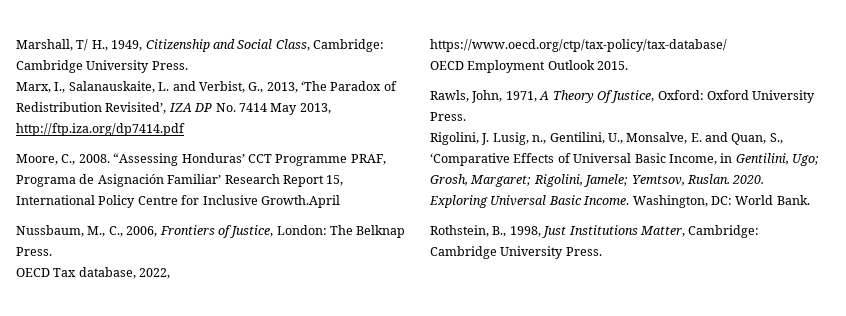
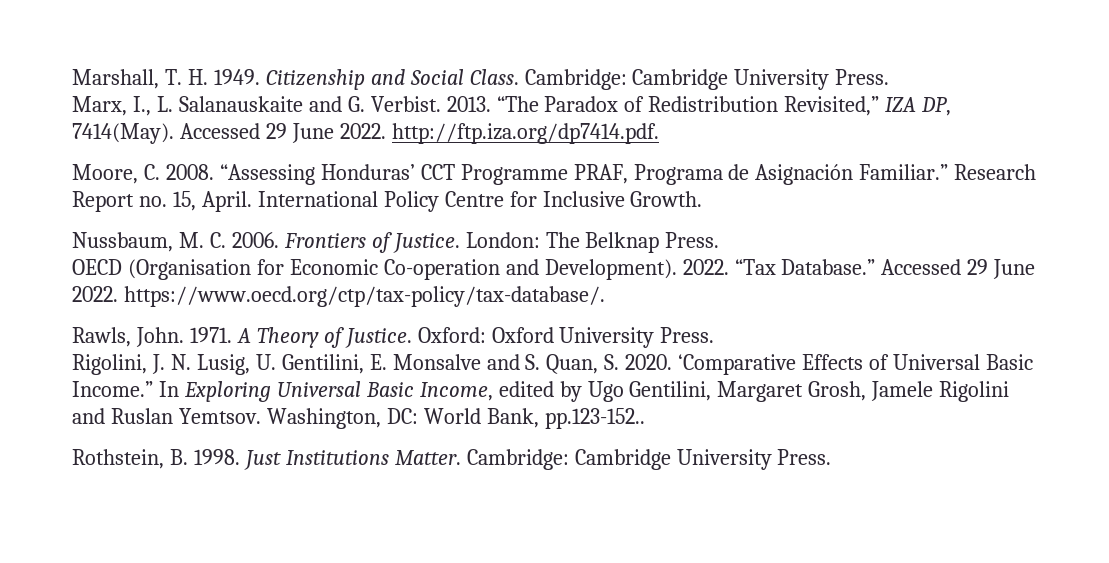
- Marshall, T/ H., 1949, Citizenship and Social Class, Cambridge: Cambridge University Press.
+ Marshall, T. H. 1949. Citizenship and Social Class. Cambridge: Cambridge University Press.
- Marx, I., Salanauskaite, L. and Verbist, G., 2013, ‘The Paradox of Redistribution Revisited’, IZA DP No. 7414 May 2013, http://ftp.iza.org/dp7414.pdf
+ Marx, I., L. Salanauskaite and G. Verbist. 2013. “The Paradox of Redistribution Revisited,” IZA DP, 7414(May). Accessed 29 June 2022. http://ftp.iza.org/dp7414.pdf.
- Moore, C., 2008.
+ Moore, C. 2008.
- “Assessing Honduras’ CCT Programme PRAF, Programa de Asignación Familiar’ Research Report 15, International Policy Centre for Inclusive Growth.April
+ “Assessing Honduras’ CCT Programme PRAF, Programa de Asignación Familiar.” Research Report no. 15, April. International Policy Centre for Inclusive Growth.
- Nussbaum, M., C., 2006, Frontiers of Justice, London: The Belknap Press.
+ Nussbaum, M. C. 2006. Frontiers of Justice. London: The Belknap Press.
- OECD Tax database, 2022, https://www.oecd.org/ctp/tax-policy/tax-database/
- OECD Employment Outlook 2015.
- Rawls, John, 1971, A Theory Of Justice, Oxford: Oxford University Press.
+ OECD (Organisation for Economic Co-operation and Development). 2022. “Tax Database.” Accessed 29 June 2022. https://www.oecd.org/ctp/tax-policy/tax-database/.
+ Rawls, John. 1971. A Theory of Justice. Oxford: Oxford University Press.
- Rigolini, J. Lusig, n., Gentilini, U., Monsalve, E. and Quan, S., ‘Comparative Effects of Universal Basic Income, in Gentilini, Ugo; Grosh, Margaret; Rigolini, Jamele; Yemtsov, Ruslan. 2020. Exploring Universal Basic Income.
+ Rigolini, J. N. Lusig, U. Gentilini, E. Monsalve and S. Quan, S. 2020. ‘Comparative Effects of Universal Basic Income.” In Exploring Universal Basic Income, edited by Ugo Gentilini, Margaret Grosh, Jamele Rigolini and Ruslan Yemtsov.
- Washington, DC: World Bank.
+ Washington, DC: World Bank, pp.123-152..
- Rothstein, B., 1998, Just Institutions Matter, Cambridge: Cambridge University Press.
+ Rothstein, B. 1998. Just Institutions Matter. Cambridge: Cambridge University Press.

